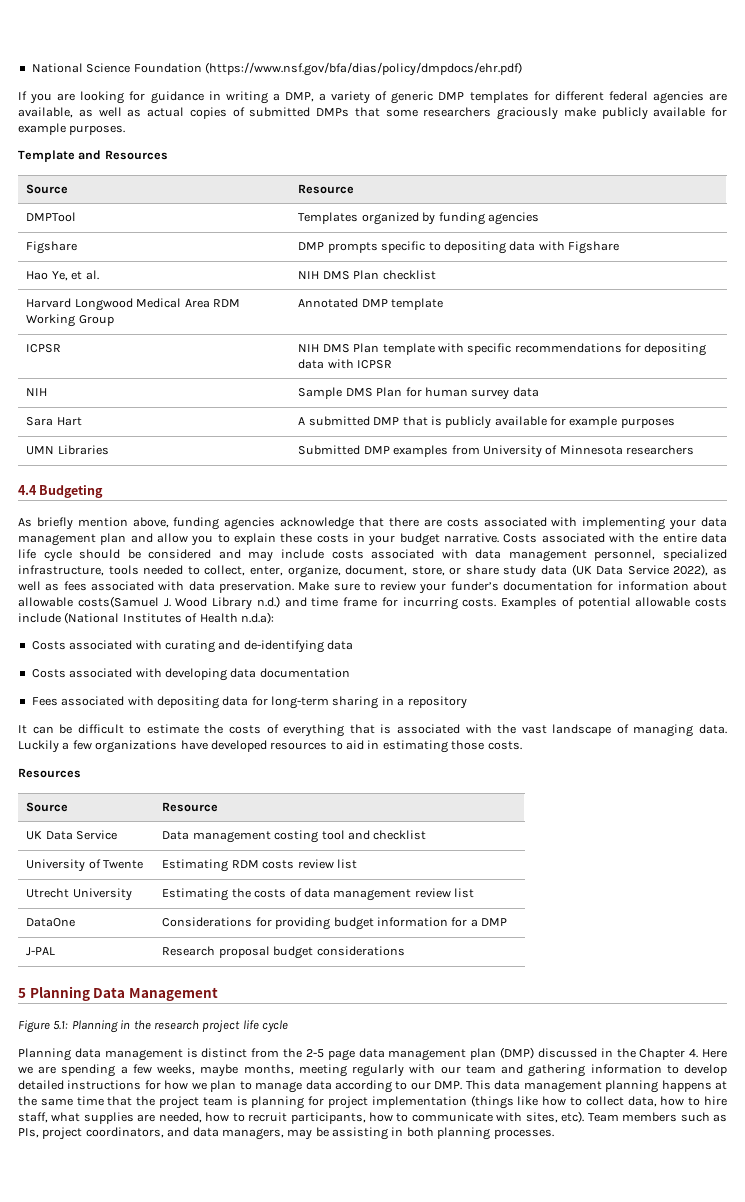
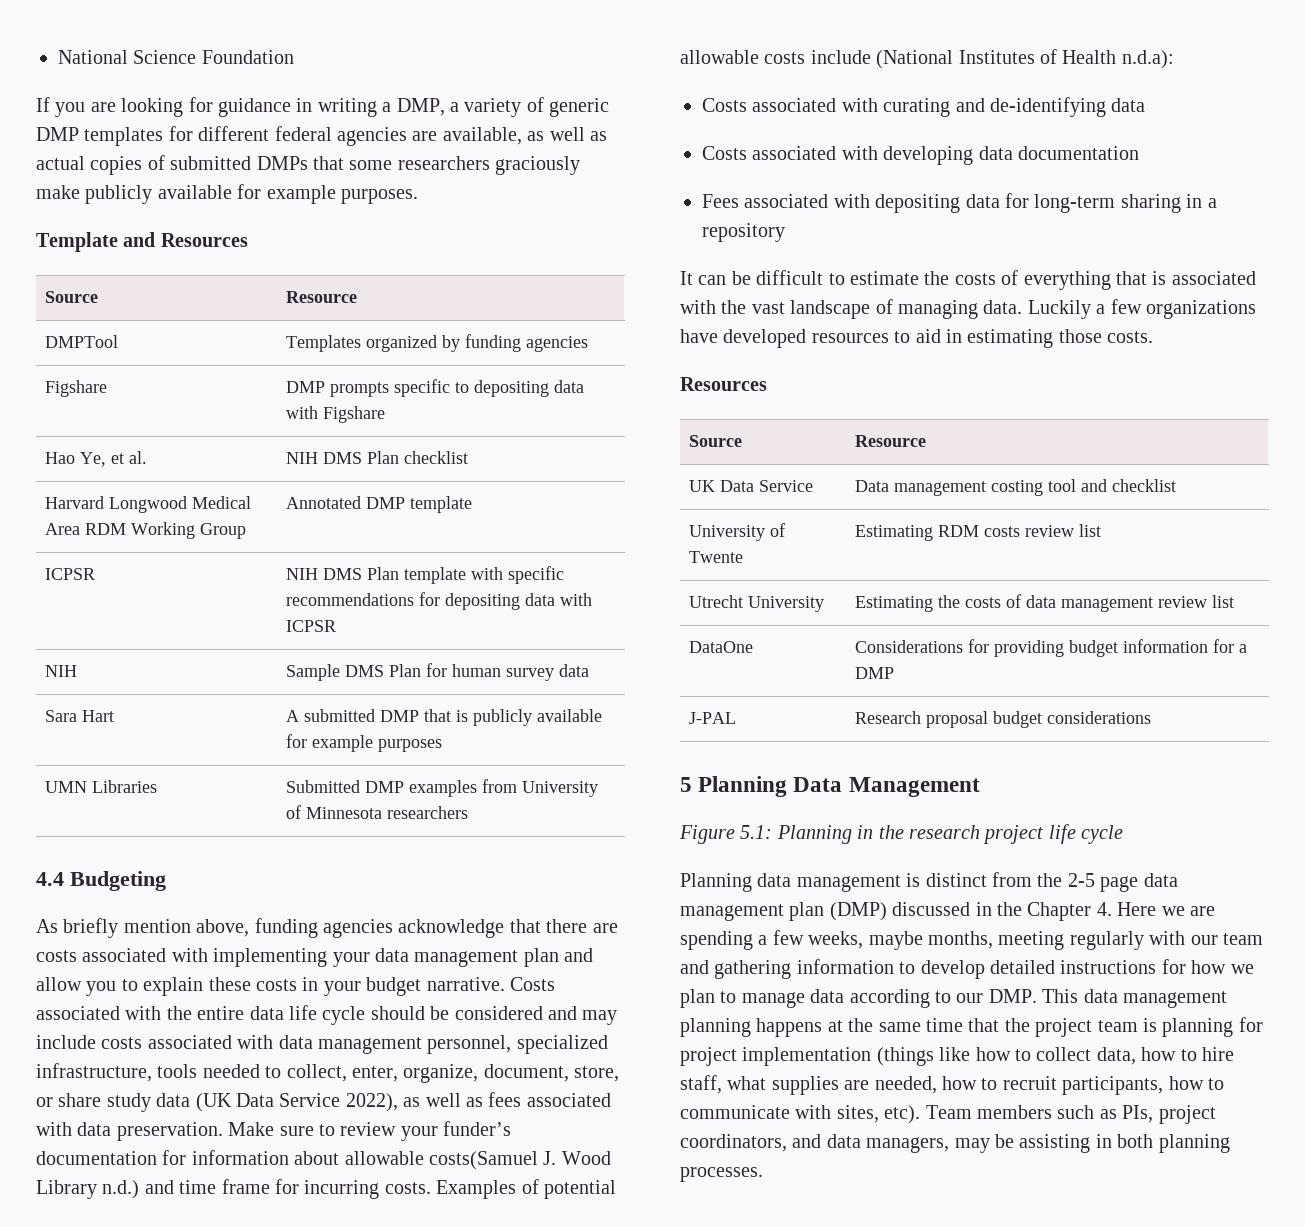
- National Science Foundation (https://www.nsf.gov/bfa/dias/policy/dmpdocs/ehr.pdf)
+ National Science Foundation

